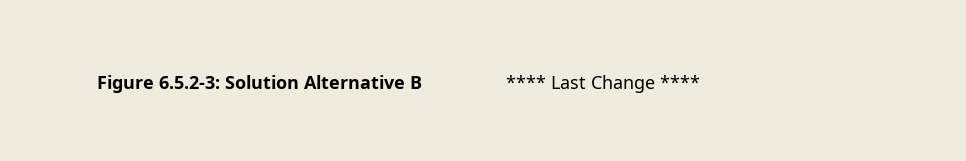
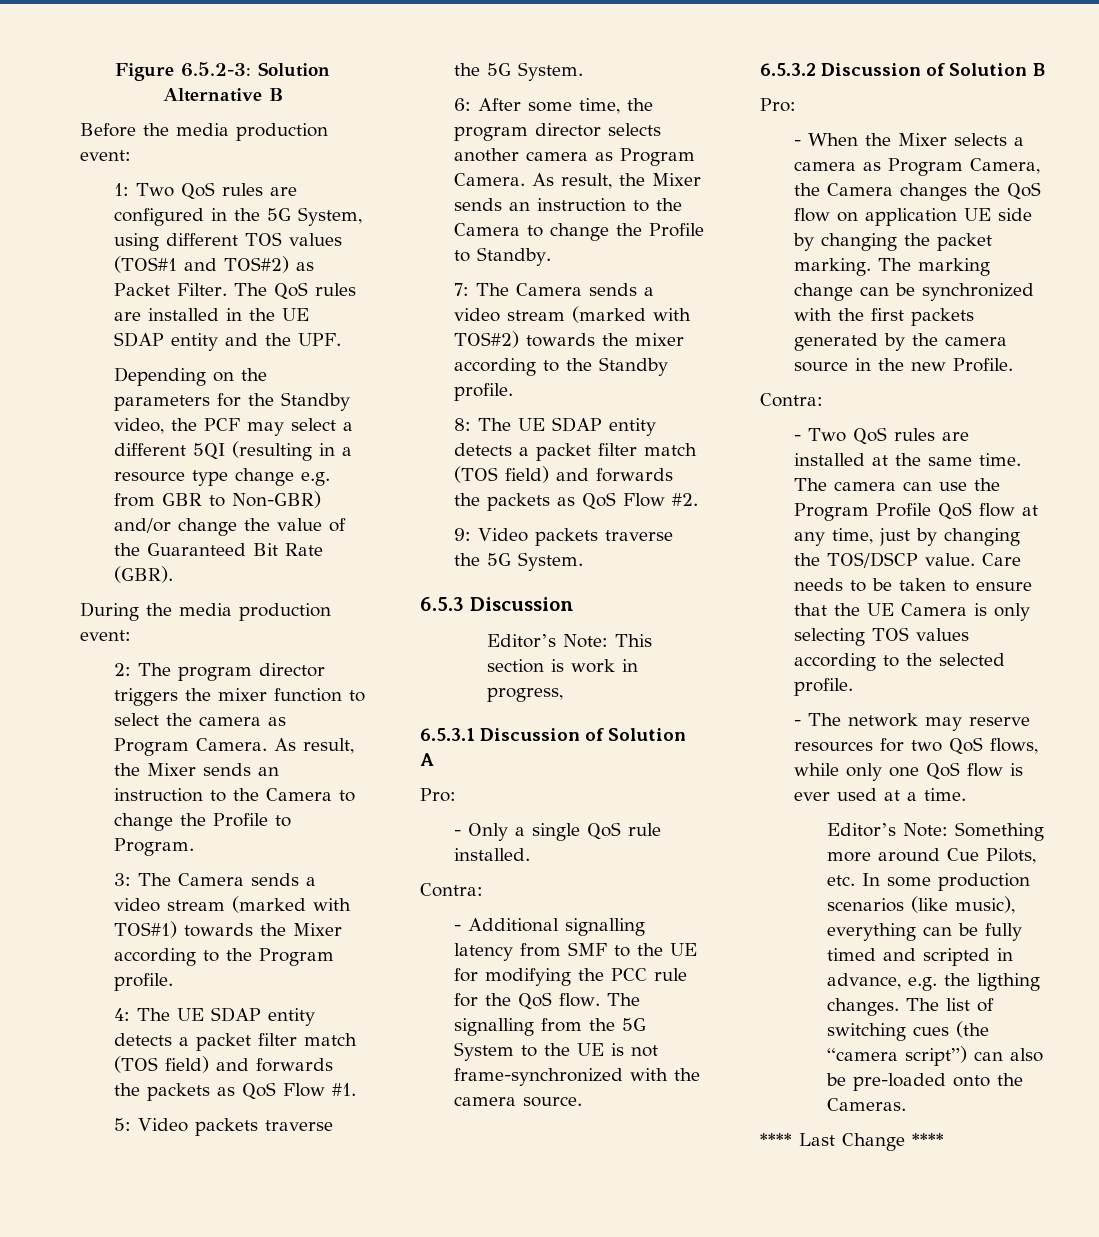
+ Before the media production event:
+ 1: Two QoS rules are configured in the 5G System, using different TOS values (TOS#1 and TOS#2) as Packet Filter. The QoS rules are installed in the UE SDAP entity and the UPF.
+ Depending on the parameters for the Standby video, the PCF may select a different 5QI (resulting in a resource type change e.g. from GBR to Non-GBR) and/or change the value of the Guaranteed Bit Rate (GBR).
+ During the media production event:
+ 2: The program director triggers the mixer function to select the camera as Program Camera. As result, the Mixer sends an instruction to the Camera to change the Profile to Program.
+ 3: The Camera sends a video stream (marked with TOS#1) towards the Mixer according to the Program profile.
+ 4: The UE SDAP entity detects a packet filter match (TOS field) and forwards the packets as QoS Flow #1.
+ 5: Video packets traverse the 5G System.
+ 6: After some time, the program director selects another camera as Program Camera. As result, the Mixer sends an instruction to the Camera to change the Profile to Standby.
+ 7: The Camera sends a video stream (marked with TOS#2) towards the mixer according to the Standby profile.
+ 8: The UE SDAP entity detects a packet filter match (TOS field) and forwards the packets as QoS Flow #2.
+ 9: Video packets traverse the 5G System.
+ 6.5.3 Discussion
+ Editor’s Note: This section is work in progress,
+ 6.5.3.1 Discussion of Solution A
+ Pro:
+ - Only a single QoS rule installed.
+ Contra:
+ - Additional signalling latency from SMF to the UE for modifying the PCC rule for the QoS flow. The signalling from the 5G System to the UE is not frame-synchronized with the camera source.
+ 6.5.3.2 Discussion of Solution B
+ Pro:
+ - When the Mixer selects a camera as Program Camera, the Camera changes the QoS flow on application UE side by changing the packet marking. The marking change can be synchronized with the first packets generated by the camera source in the new Profile.
+ Contra:
+ - Two QoS rules are installed at the same time. The camera can use the Program Profile QoS flow at any time, just by changing the TOS/DSCP value. Care needs to be taken to ensure that the UE Camera is only selecting TOS values according to the selected profile.
+ - The network may reserve resources for two QoS flows, while only one QoS flow is ever used at a time.
+ Editor’s Note: Something more around Cue Pilots, etc. In some production scenarios (like music), everything can be fully timed and scripted in advance, e.g. the ligthing changes. The list of switching cues (the “camera script”) can also be pre-loaded onto the Cameras.

